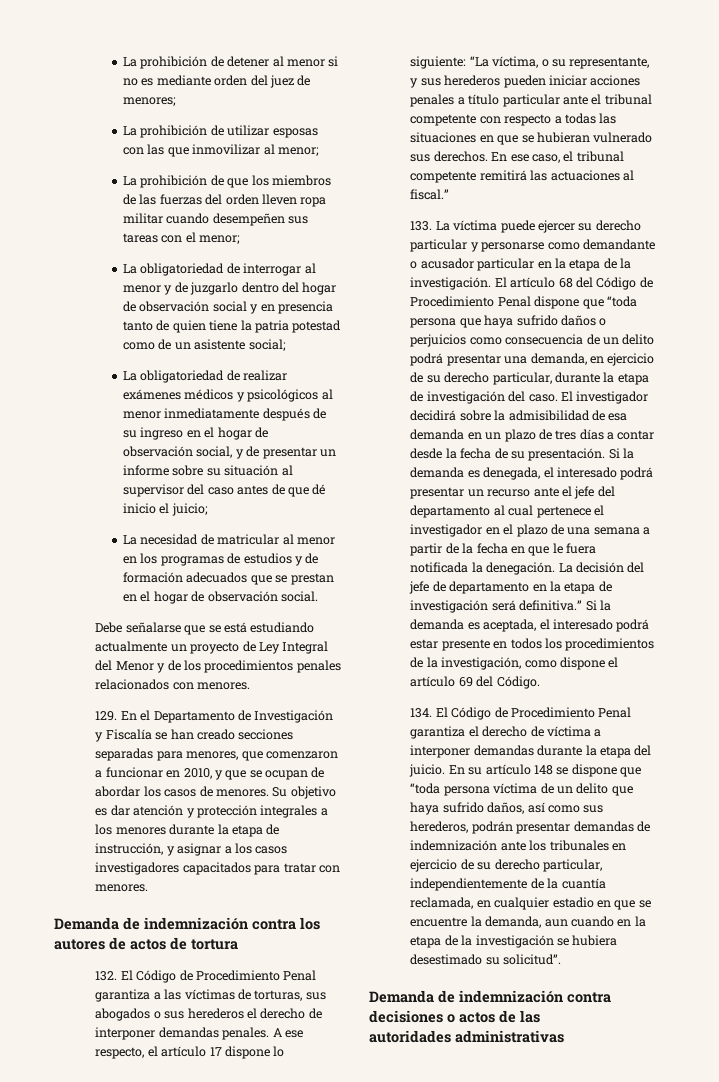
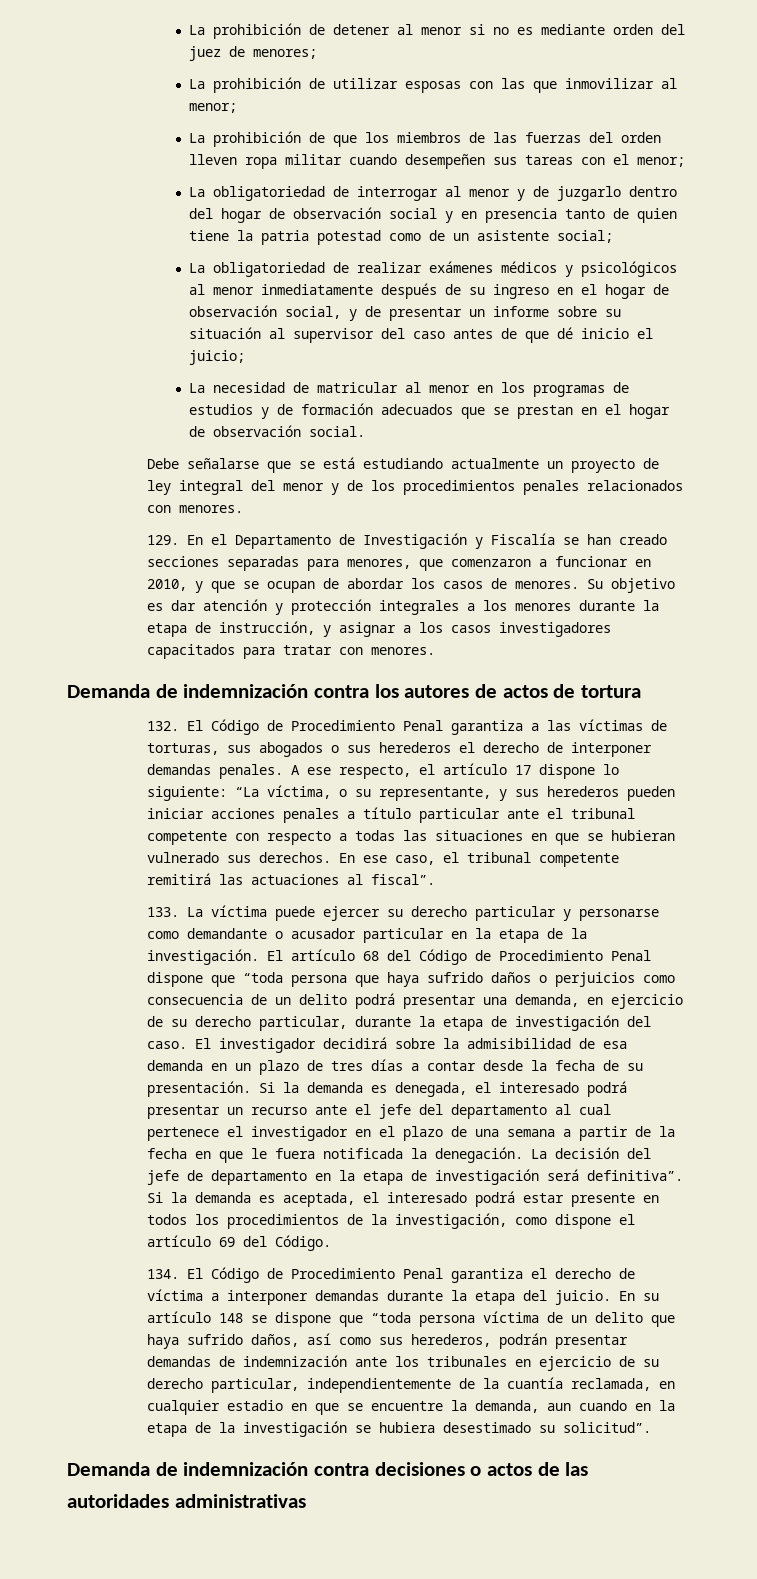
- Debe señalarse que se está estudiando actualmente un proyecto de Ley Integral del Menor y de los procedimientos penales relacionados con menores.
+ Debe señalarse que se está estudiando actualmente un proyecto de ley integral del menor y de los procedimientos penales relacionados con menores.
- En ese caso, el tribunal competente remitirá las actuaciones al fiscal.”
+ En ese caso, el tribunal competente remitirá las actuaciones al fiscal”.
- La decisión del jefe de departamento en la etapa de investigación será definitiva.”
+ La decisión del jefe de departamento en la etapa de investigación será definitiva”.

